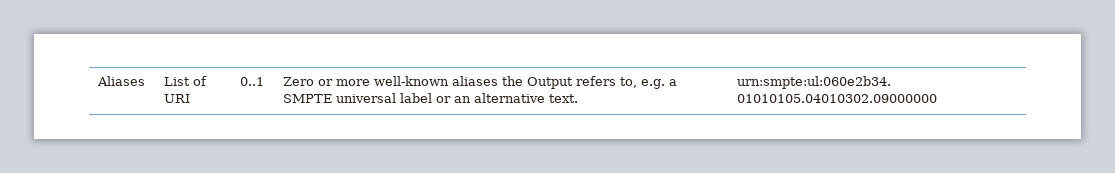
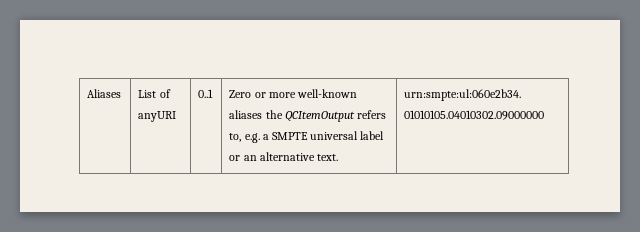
- Aliases | List of URI | 0..1 | Zero or more well-known aliases the Output refers to, e.g. a SMPTE universal label or an alternative text. | urn:smpte:ul:060e2b34. 01010105.04010302.09000000
+ Aliases | List of anyURI | 0..1 | Zero or more well-known aliases the QCItemOutput refers to, e.g. a SMPTE universal label or an alternative text. | urn:smpte:ul:060e2b34. 01010105.04010302.09000000

